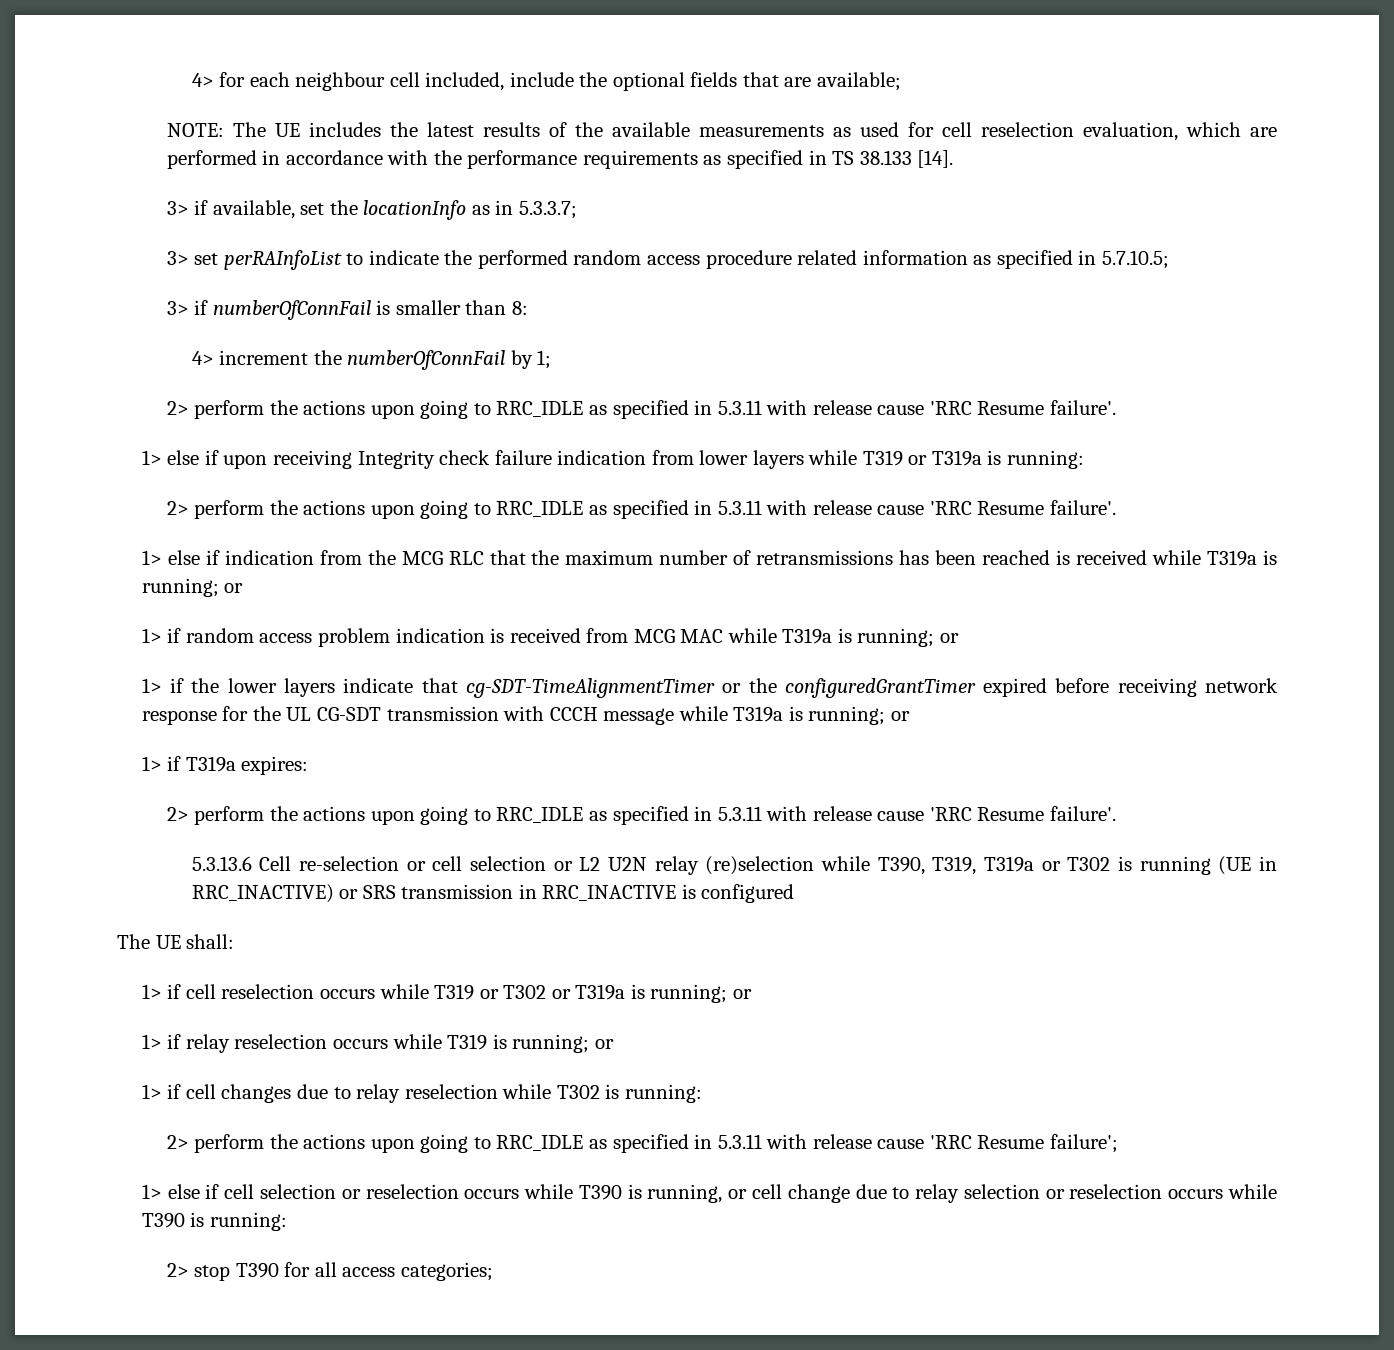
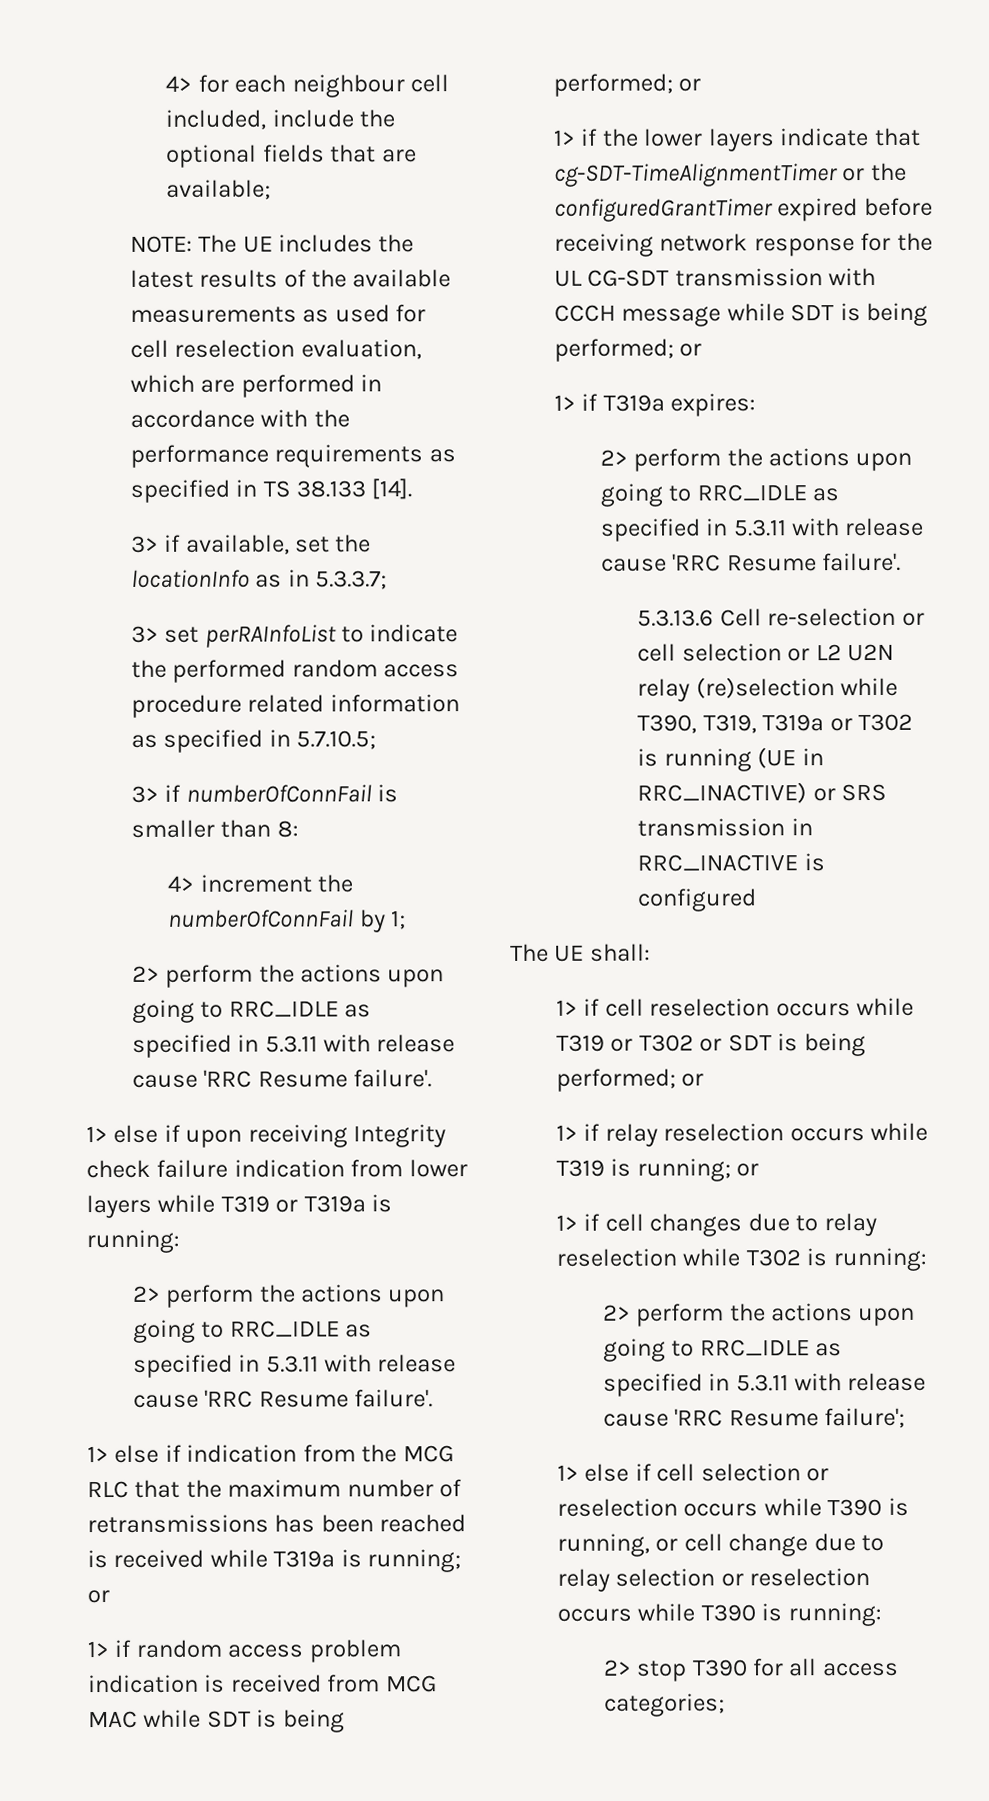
- 1> if random access problem indication is received from MCG MAC while T319a is running; or
+ 1> if random access problem indication is received from MCG MAC while SDT is being performed; or
- 1> if the lower layers indicate that cg-SDT-TimeAlignmentTimer or the configuredGrantTimer expired before receiving network response for the UL CG-SDT transmission with CCCH message while T319a is running; or
+ 1> if the lower layers indicate that cg-SDT-TimeAlignmentTimer or the configuredGrantTimer expired before receiving network response for the UL CG-SDT transmission with CCCH message while SDT is being performed; or
- 1> if cell reselection occurs while T319 or T302 or T319a is running; or
+ 1> if cell reselection occurs while T319 or T302 or SDT is being performed; or

